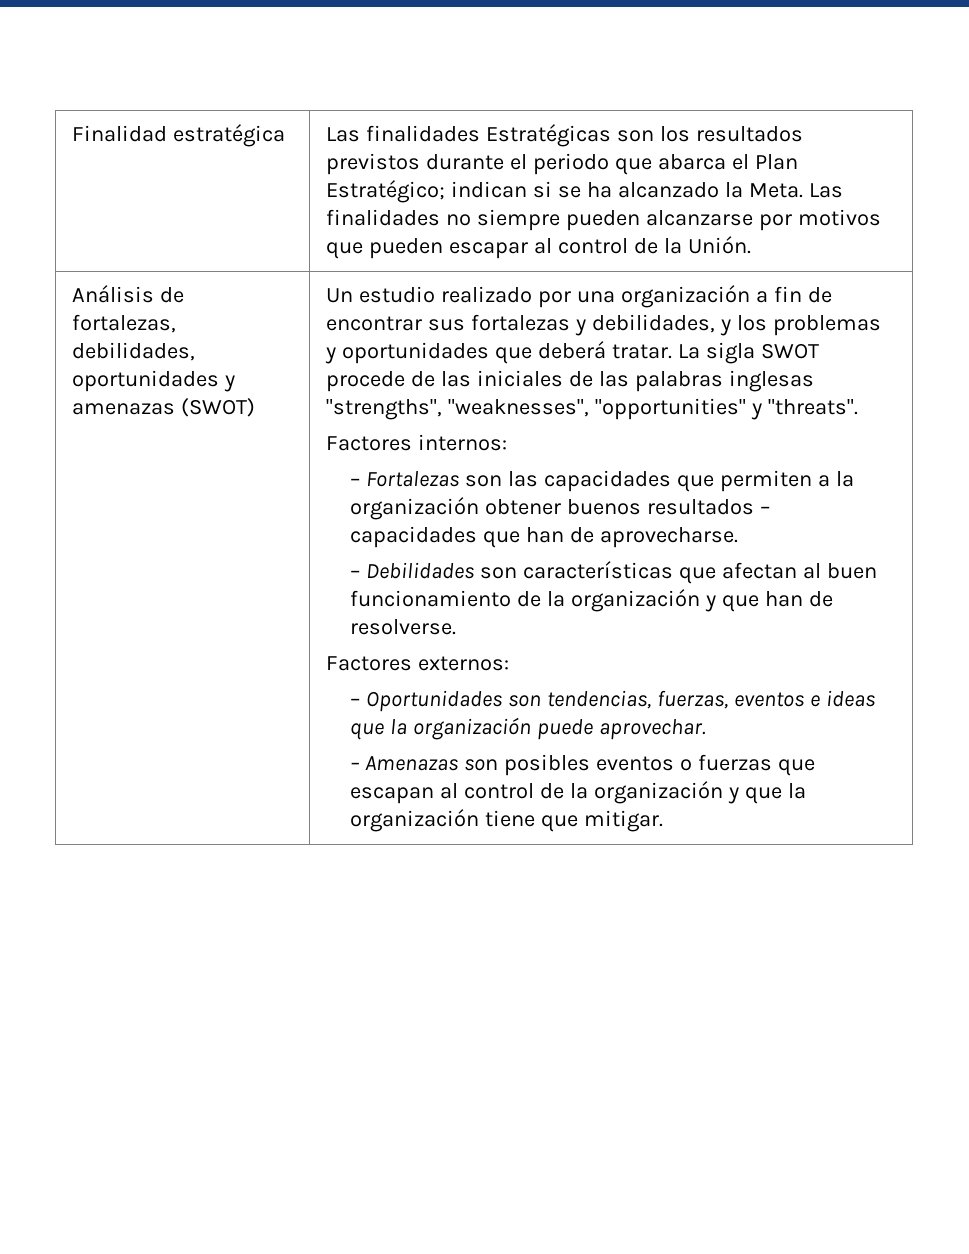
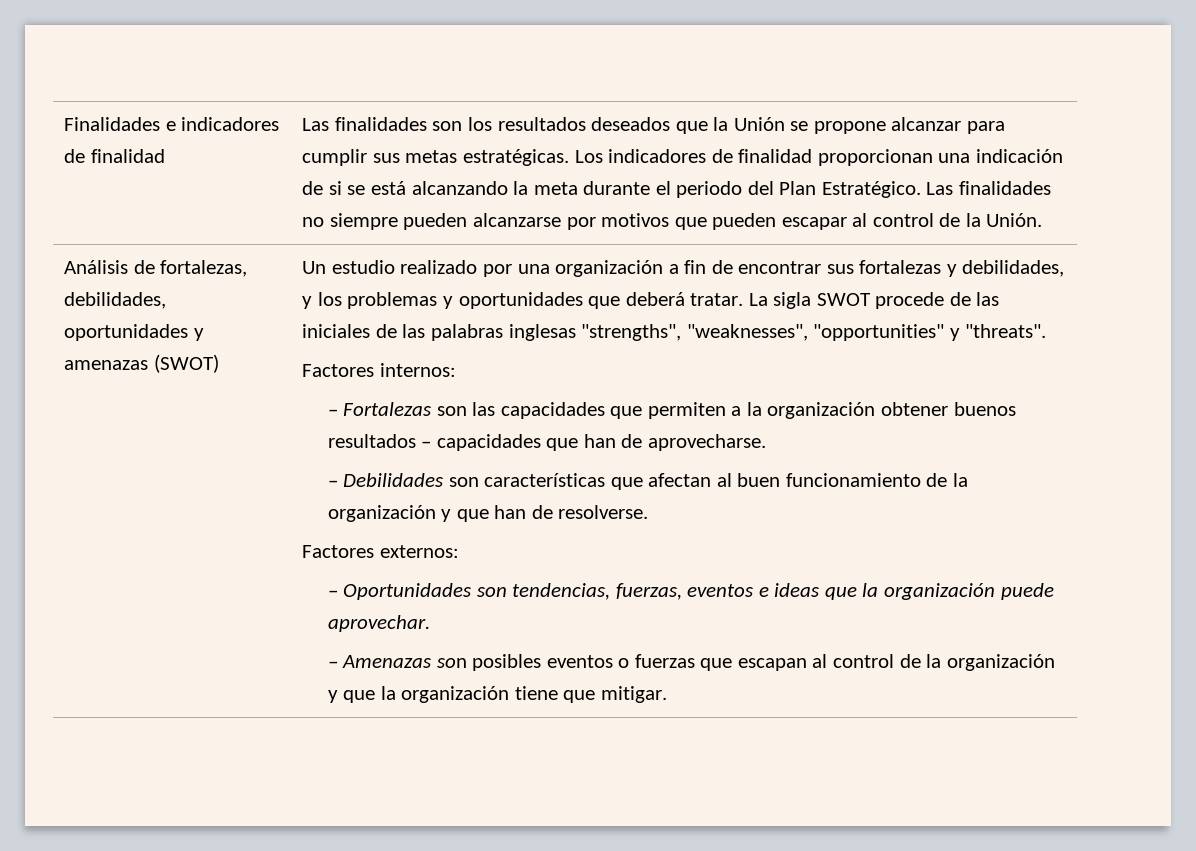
- Finalidad estratégica | Las finalidades Estratégicas son los resultados previstos durante el periodo que abarca el Plan Estratégico; indican si se ha alcanzado la Meta.
+ Finalidades e indicadores de finalidad | Las finalidades son los resultados deseados que la Unión se propone alcanzar para cumplir sus metas estratégicas. Los indicadores de finalidad proporcionan una indicación de si se está alcanzando la meta durante el periodo del Plan Estratégico.

